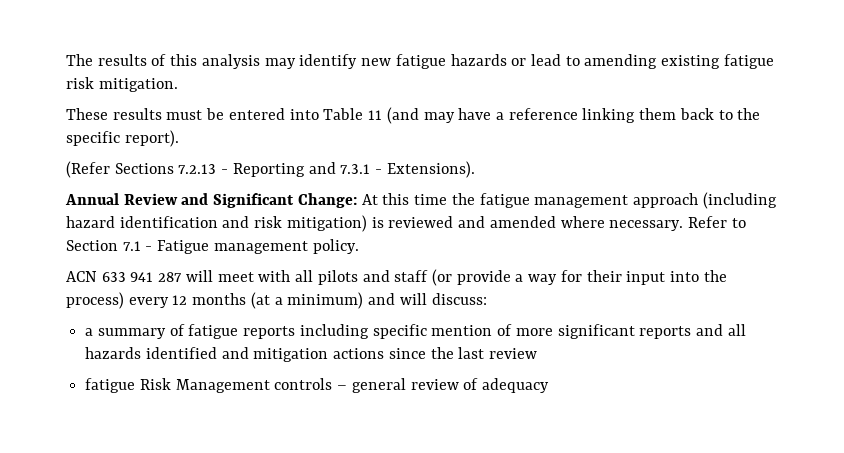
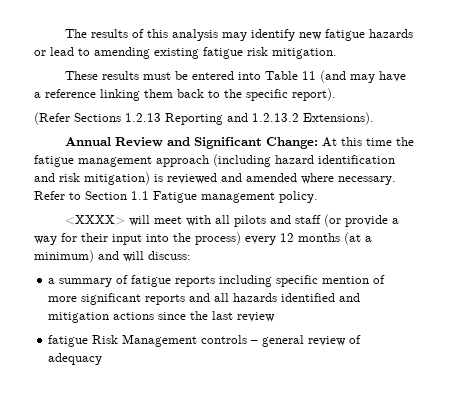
- (Refer Sections 7.2.13 - Reporting and 7.3.1 - Extensions).
+ (Refer Sections 1.2.13 Reporting and 1.2.13.2 Extensions).
- Refer to Section 7.1 - Fatigue management policy.
+ Refer to Section 1.1 Fatigue management policy.
- ACN 633 941 287 will meet with all pilots and staff (or provide a way for their input into the process) every 12 months (at a minimum) and will discuss:
+ <XXXX> will meet with all pilots and staff (or provide a way for their input into the process) every 12 months (at a minimum) and will discuss:

